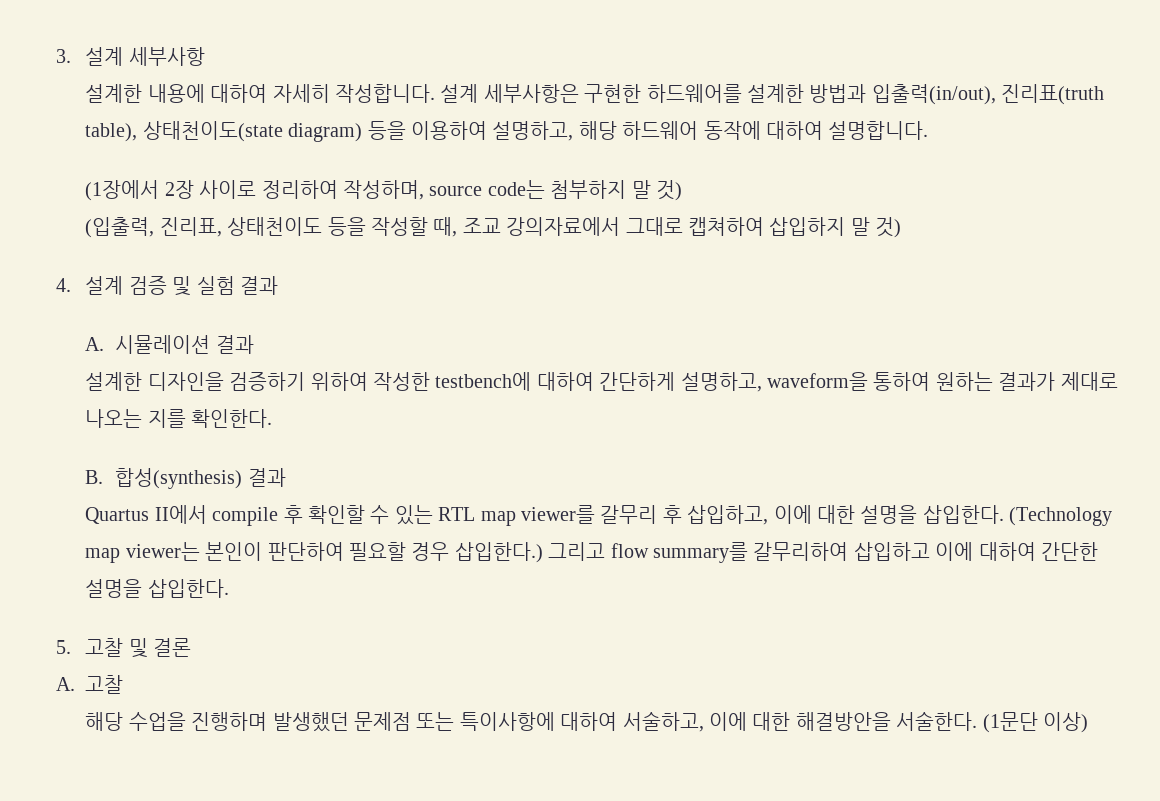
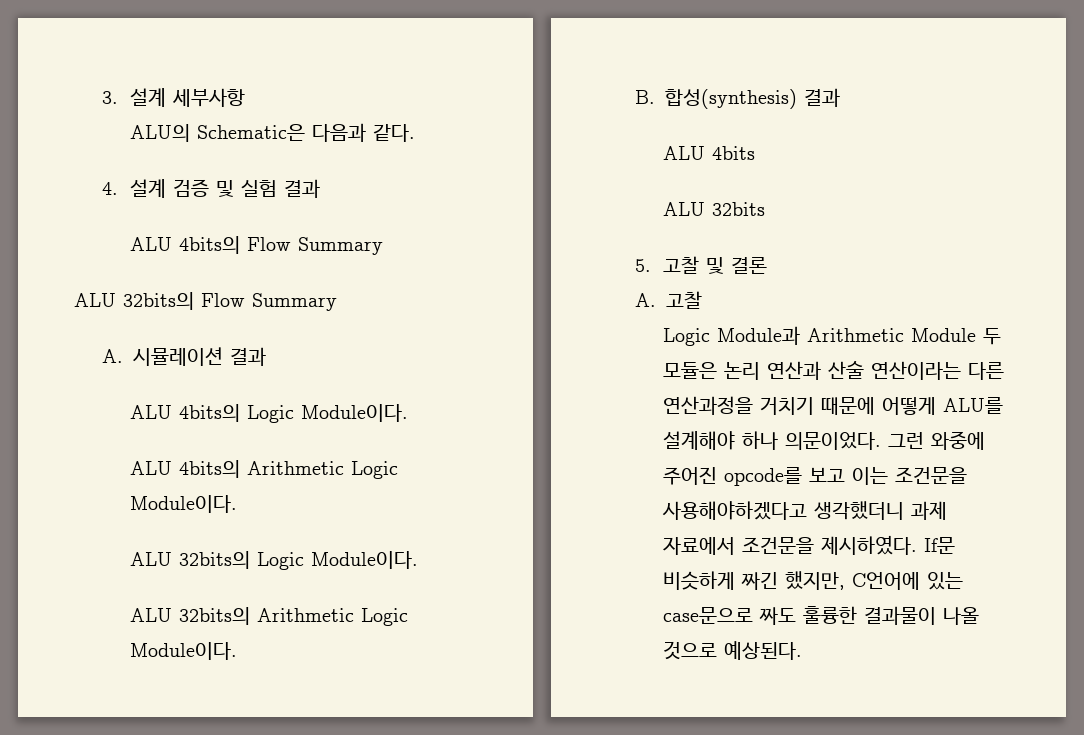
- 설계한 내용에 대하여 자세히 작성합니다. 설계 세부사항은 구현한 하드웨어를 설계한 방법과 입출력(in/out), 진리표(truth table), 상태천이도(state diagram) 등을 이용하여 설명하고, 해당 하드웨어 동작에 대하여 설명합니다.
- (1장에서 2장 사이로 정리하여 작성하며, source code는 첨부하지 말 것)
- (입출력, 진리표, 상태천이도 등을 작성할 때, 조교 강의자료에서 그대로 캡쳐하여 삽입하지 말 것)
+ ALU의 Schematic은 다음과 같다.
+ ALU 4bits의 Flow Summary
+ ALU 32bits의 Flow Summary
  A. 시뮬레이션 결과
- 설계한 디자인을 검증하기 위하여 작성한 testbench에 대하여 간단하게 설명하고, waveform을 통하여 원하는 결과가 제대로 나오는 지를 확인한다.
+ ALU 4bits의 Logic Module이다.
+ ALU 4bits의 Arithmetic Logic Module이다.
+ ALU 32bits의 Logic Module이다.
+ ALU 32bits의 Arithmetic Logic Module이다.
  B. 합성(synthesis) 결과
- Quartus II에서 compile 후 확인할 수 있는 RTL map viewer를 갈무리 후 삽입하고, 이에 대한 설명을 삽입한다. (Technology map viewer는 본인이 판단하여 필요할 경우 삽입한다.) 그리고 flow summary를 갈무리하여 삽입하고 이에 대하여 간단한 설명을 삽입한다.
+ ALU 4bits
+ ALU 32bits
- 해당 수업을 진행하며 발생했던 문제점 또는 특이사항에 대하여 서술하고, 이에 대한 해결방안을 서술한다. (1문단 이상)
+ Logic Module과 Arithmetic Module 두 모듈은 논리 연산과 산술 연산이라는 다른 연산과정을 거치기 때문에 어떻게 ALU를 설계해야 하나 의문이었다. 그런 와중에 주어진 opcode를 보고 이는 조건문을 사용해야하겠다고 생각했더니 과제 자료에서 조건문을 제시하였다. If문 비슷하게 짜긴 했지만, C언어에 있는 case문으로 짜도 훌륭한 결과물이 나올 것으로 예상된다.

